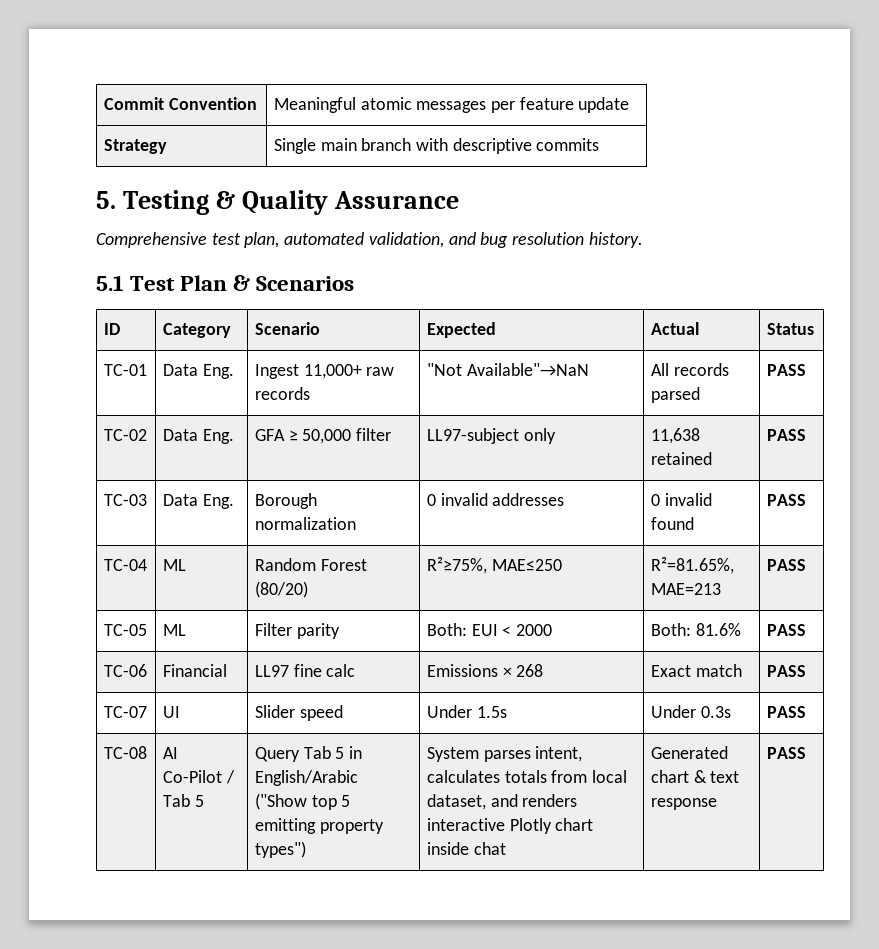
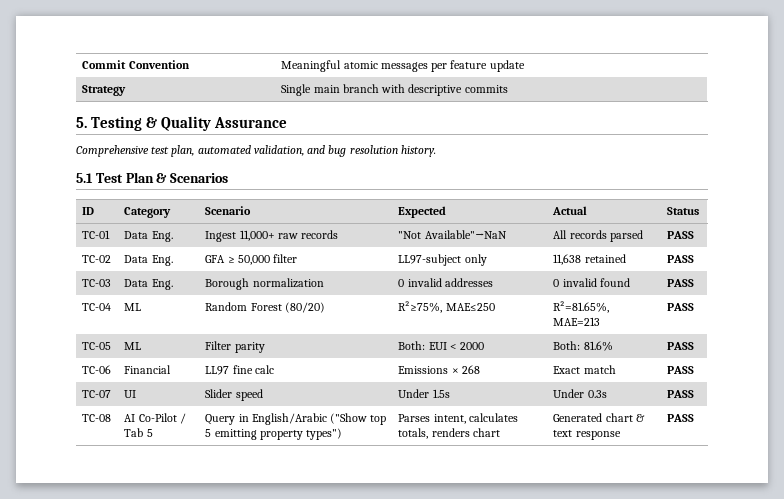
- TC-08 | AI Co-Pilot / Tab 5 | Query Tab 5 in English/Arabic ("Show top 5 emitting property types") | System parses intent, calculates totals from local dataset, and renders interactive Plotly chart inside chat | Generated chart & text response | PASS
+ TC-08 | AI Co-Pilot / Tab 5 | Query in English/Arabic ("Show top 5 emitting property types") | Parses intent, calculates totals, renders chart | Generated chart & text response | PASS

